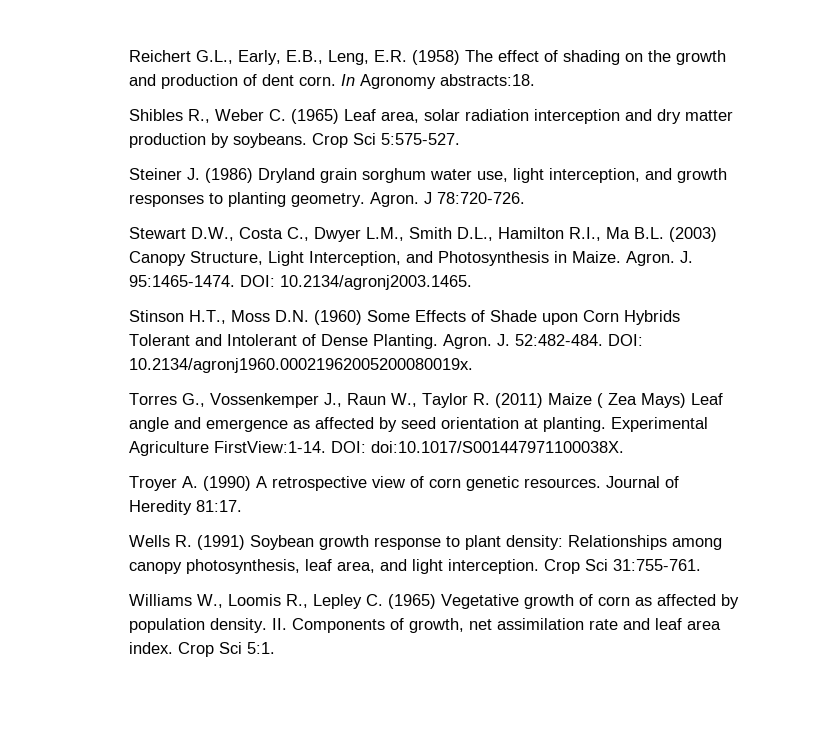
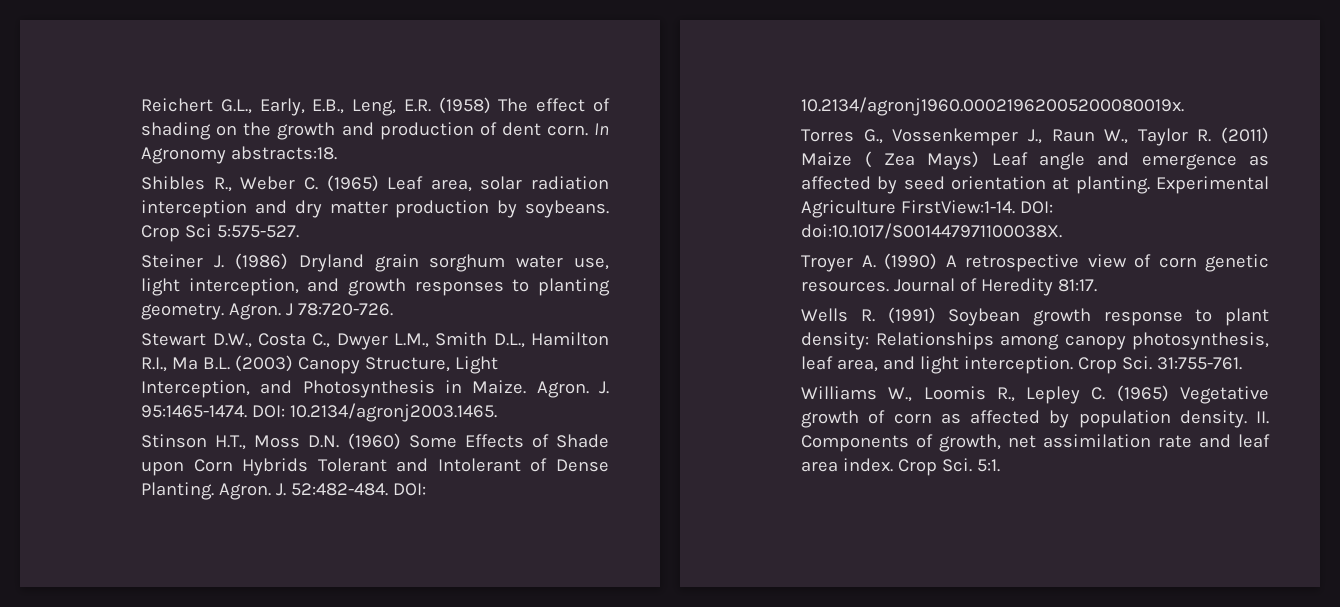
- Crop Sci 31:755-761.
+ Crop Sci. 31:755-761.
- Crop Sci 5:1.
+ Crop Sci. 5:1.

